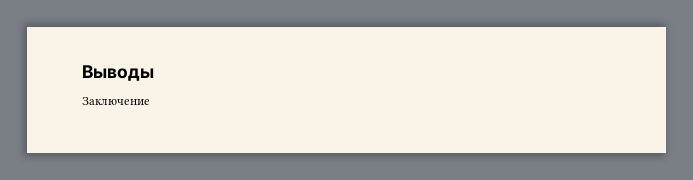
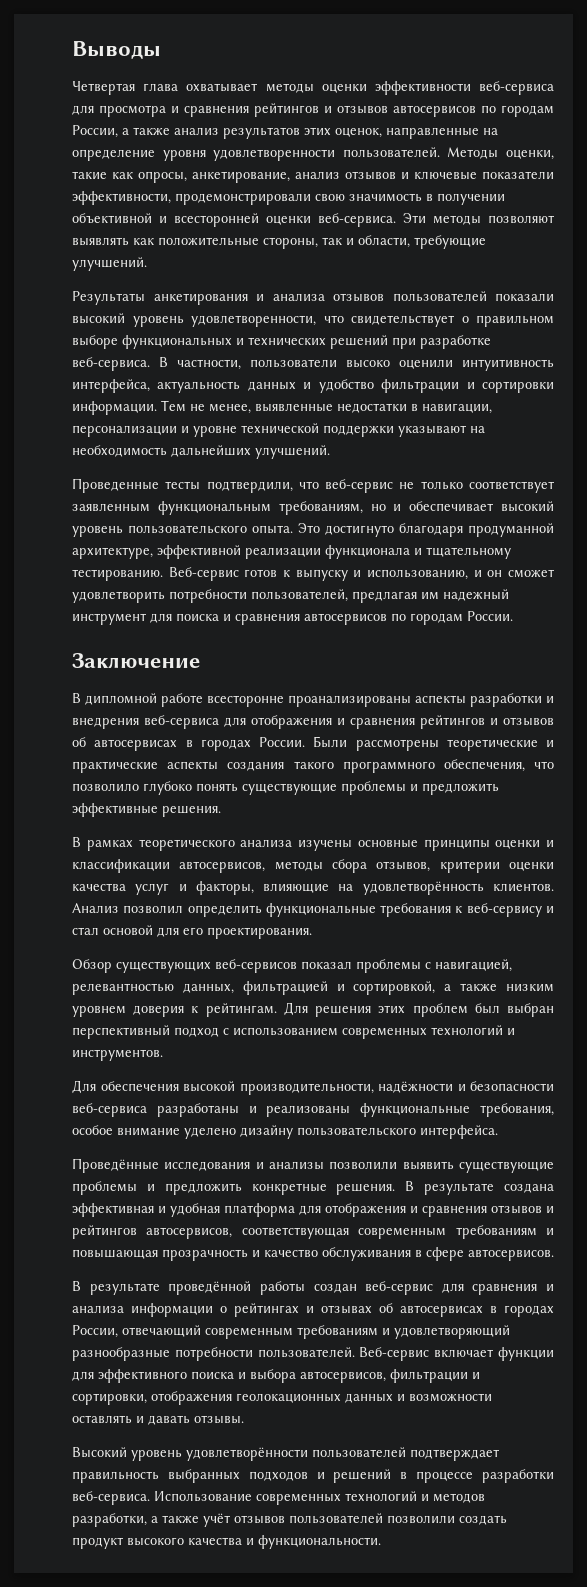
+ Четвертая глава охватывает методы оценки эффективности веб-сервиса для просмотра и сравнения рейтингов и отзывов автосервисов по городам России, а также анализ результатов этих оценок, направленные на определение уровня удовлетворенности пользователей. Методы оценки, такие как опросы, анкетирование, анализ отзывов и ключевые показатели эффективности, продемонстрировали свою значимость в получении объективной и всесторонней оценки веб-сервиса. Эти методы позволяют выявлять как положительные стороны, так и области, требующие улучшений.
+ Результаты анкетирования и анализа отзывов пользователей показали высокий уровень удовлетворенности, что свидетельствует о правильном выборе функциональных и технических решений при разработке веб-сервиса. В частности, пользователи высоко оценили интуитивность интерфейса, актуальность данных и удобство фильтрации и сортировки информации. Тем не менее, выявленные недостатки в навигации, персонализации и уровне технической поддержки указывают на необходимость дальнейших улучшений.
+ Проведенные тесты подтвердили, что веб-сервис не только соответствует заявленным функциональным требованиям, но и обеспечивает высокий уровень пользовательского опыта. Это достигнуто благодаря продуманной архитектуре, эффективной реализации функционала и тщательному тестированию. Веб-сервис готов к выпуску и использованию, и он сможет удовлетворить потребности пользователей, предлагая им надежный инструмент для поиска и сравнения автосервисов по городам России.
  Заключение
+ В дипломной работе всесторонне проанализированы аспекты разработки и внедрения веб-сервиса для отображения и сравнения рейтингов и отзывов об автосервисах в городах России. Были рассмотрены теоретические и практические аспекты создания такого программного обеспечения, что позволило глубоко понять существующие проблемы и предложить эффективные решения.
+ В рамках теоретического анализа изучены основные принципы оценки и классификации автосервисов, методы сбора отзывов, критерии оценки качества услуг и факторы, влияющие на удовлетворённость клиентов. Анализ позволил определить функциональные требования к веб-сервису и стал основой для его проектирования.
+ Обзор существующих веб-сервисов показал проблемы с навигацией, релевантностью данных, фильтрацией и сортировкой, а также низким уровнем доверия к рейтингам. Для решения этих проблем был выбран перспективный подход с использованием современных технологий и инструментов.
+ Для обеспечения высокой производительности, надёжности и безопасности веб-сервиса разработаны и реализованы функциональные требования, особое внимание уделено дизайну пользовательского интерфейса.
+ Проведённые исследования и анализы позволили выявить существующие проблемы и предложить конкретные решения. В результате создана эффективная и удобная платформа для отображения и сравнения отзывов и рейтингов автосервисов, соответствующая современным требованиям и повышающая прозрачность и качество обслуживания в сфере автосервисов.
+ В результате проведённой работы создан веб-сервис для сравнения и анализа информации о рейтингах и отзывах об автосервисах в городах России, отвечающий современным требованиям и удовлетворяющий разнообразные потребности пользователей. Веб-сервис включает функции для эффективного поиска и выбора автосервисов, фильтрации и сортировки, отображения геолокационных данных и возможности оставлять и давать отзывы.
+ Высокий уровень удовлетворённости пользователей подтверждает правильность выбранных подходов и решений в процессе разработки веб-сервиса. Использование современных технологий и методов разработки, а также учёт отзывов пользователей позволили создать продукт высокого качества и функциональности.

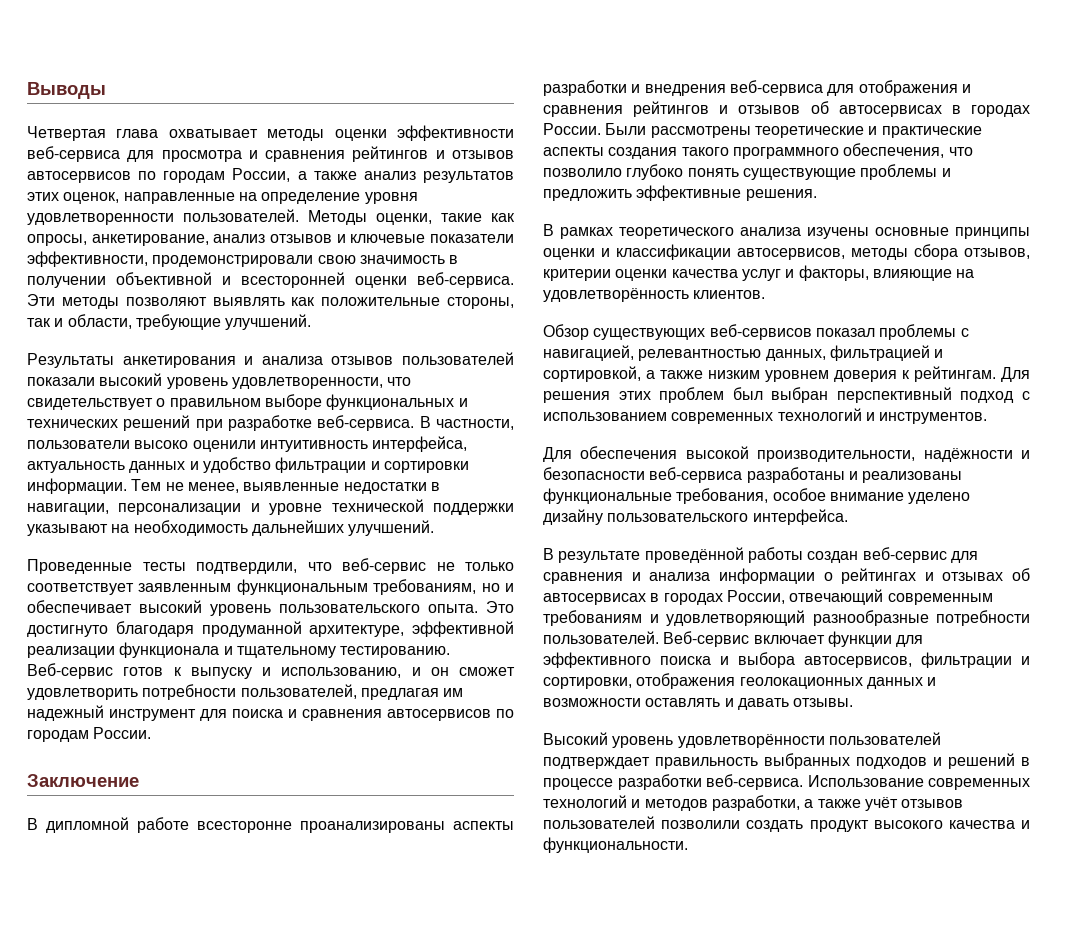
- Анализ позволил определить функциональные требования к веб-сервису и стал основой для его проектирования.
- Проведённые исследования и анализы позволили выявить существующие проблемы и предложить конкретные решения. В результате создана эффективная и удобная платформа для отображения и сравнения отзывов и рейтингов автосервисов, соответствующая современным требованиям и повышающая прозрачность и качество обслуживания в сфере автосервисов.

